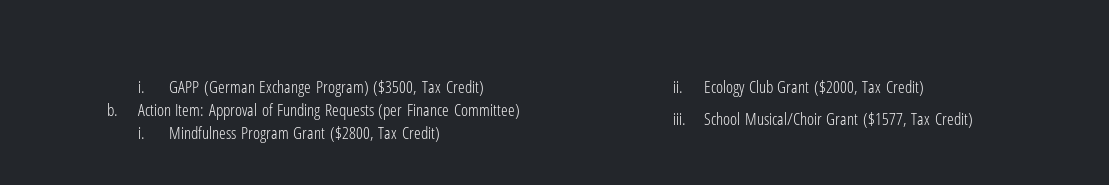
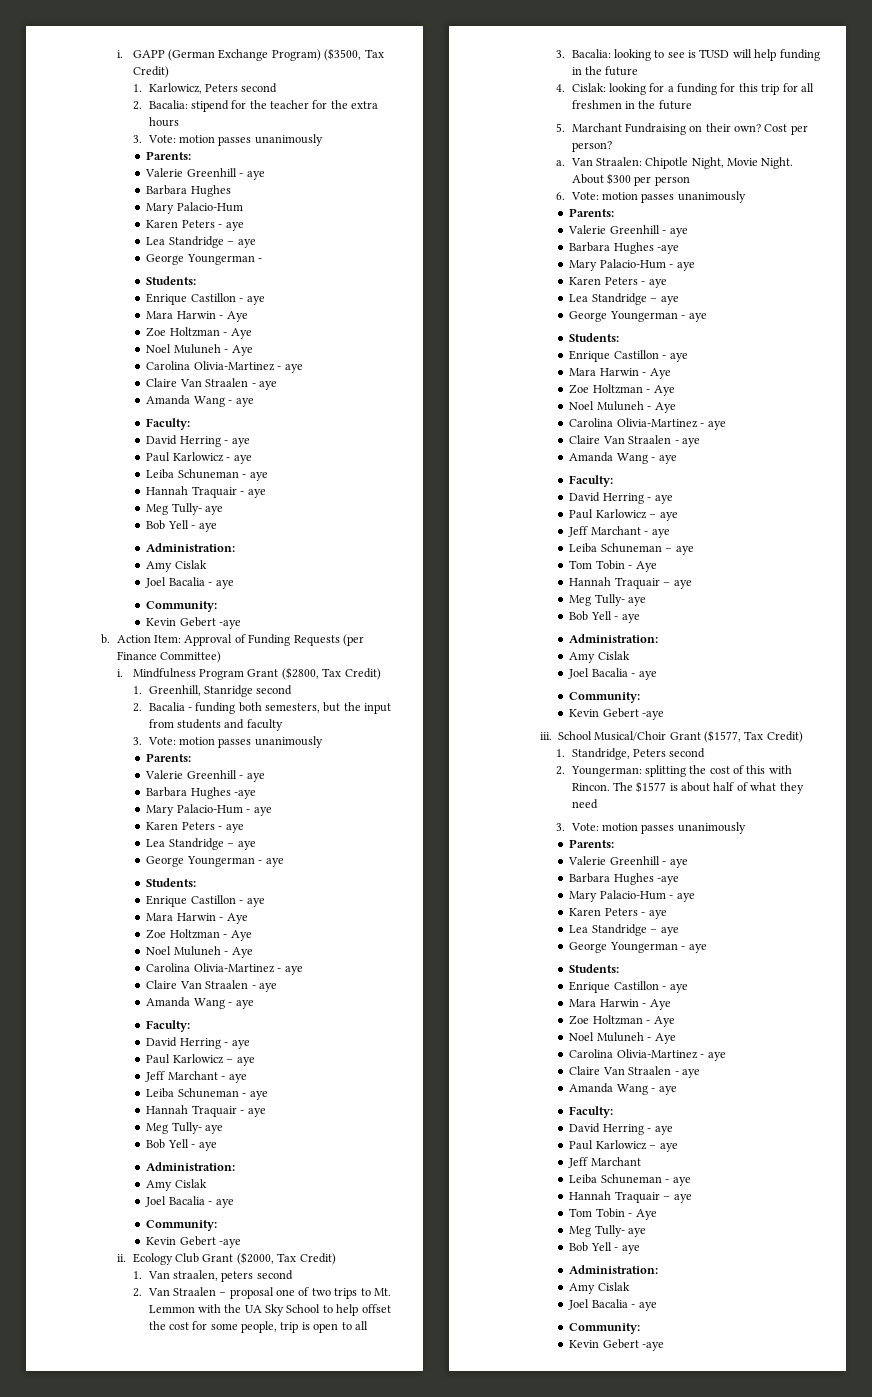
+ 1. Karlowicz, Peters second
+ 2. Bacalia: stipend for the teacher for the extra hours
+ 3. Vote: motion passes unanimously
+ Parents:
+ Valerie Greenhill - aye
+ Barbara Hughes
+ Mary Palacio-Hum
+ Karen Peters - aye
+ Lea Standridge – aye
+ George Youngerman -
+ Students:
+ Enrique Castillon - aye
+ Mara Harwin - Aye
+ Zoe Holtzman - Aye
+ Noel Muluneh - Aye
+ Carolina Olivia-Martinez - aye
+ Claire Van Straalen - aye
+ Amanda Wang - aye
+ Faculty:
+ David Herring - aye
+ Paul Karlowicz - aye
+ Leiba Schuneman - aye
+ Hannah Traquair - aye
+ Meg Tully- aye
+ Bob Yell - aye
+ Administration:
+ Amy Cislak
+ Joel Bacalia - aye
+ Community:
+ Kevin Gebert -aye
+ 1. Greenhill, Stanridge second
+ 2. Bacalia - funding both semesters, but the input from students and faculty
+ 3. Vote: motion passes unanimously
+ Parents:
+ Valerie Greenhill - aye
+ Barbara Hughes -aye
+ Mary Palacio-Hum - aye
+ Karen Peters - aye
+ Lea Standridge – aye
+ George Youngerman - aye
+ Students:
+ Enrique Castillon - aye
+ Mara Harwin - Aye
+ Zoe Holtzman - Aye
+ Noel Muluneh - Aye
+ Carolina Olivia-Martinez - aye
+ Claire Van Straalen - aye
+ Amanda Wang - aye
+ Faculty:
+ David Herring - aye
+ Paul Karlowicz – aye
+ Jeff Marchant - aye
+ Leiba Schuneman - aye
+ Hannah Traquair - aye
+ Meg Tully- aye
+ Bob Yell - aye
+ Administration:
+ Amy Cislak
+ Joel Bacalia - aye
+ Community:
+ Kevin Gebert -aye
+ 1. Van straalen, peters second
+ 2. Van Straalen – proposal one of two trips to Mt. Lemmon with the UA Sky School to help offset the cost for some people, trip is open to all
+ 3. Bacalia: looking to see is TUSD will help funding in the future
+ 4. Cislak: looking for a funding for this trip for all freshmen in the future
+ 5. Marchant Fundraising on their own? Cost per person?
+ a. Van Straalen: Chipotle Night, Movie Night. About $300 per person
+ 6. Vote: motion passes unanimously
+ Parents:
+ Valerie Greenhill - aye
+ Barbara Hughes -aye
+ Mary Palacio-Hum - aye
+ Karen Peters - aye
+ Lea Standridge – aye
+ George Youngerman - aye
+ Students:
+ Enrique Castillon - aye
+ Mara Harwin - Aye
+ Zoe Holtzman - Aye
+ Noel Muluneh - Aye
+ Carolina Olivia-Martinez - aye
+ Claire Van Straalen - aye
+ Amanda Wang - aye
+ Faculty:
+ David Herring - aye
+ Paul Karlowicz – aye
+ Jeff Marchant - aye
+ Leiba Schuneman – aye
+ Tom Tobin - Aye
+ Hannah Traquair – aye
+ Meg Tully- aye
+ Bob Yell - aye
+ Administration:
+ Amy Cislak
+ Joel Bacalia - aye
+ Community:
+ Kevin Gebert -aye
+ 1. Standridge, Peters second
+ 2. Youngerman: splitting the cost of this with Rincon. The $1577 is about half of what they need
+ 3. Vote: motion passes unanimously
+ Parents:
+ Valerie Greenhill - aye
+ Barbara Hughes -aye
+ Mary Palacio-Hum - aye
+ Karen Peters - aye
+ Lea Standridge – aye
+ George Youngerman - aye
+ Students:
+ Enrique Castillon - aye
+ Mara Harwin - Aye
+ Zoe Holtzman - Aye
+ Noel Muluneh - Aye
+ Carolina Olivia-Martinez - aye
+ Claire Van Straalen - aye
+ Amanda Wang - aye
+ Faculty:
+ David Herring - aye
+ Paul Karlowicz – aye
+ Jeff Marchant
+ Leiba Schuneman - aye
+ Hannah Traquair – aye
+ Tom Tobin - Aye
+ Meg Tully- aye
+ Bob Yell - aye
+ Administration:
+ Amy Cislak
+ Joel Bacalia - aye
+ Community:
+ Kevin Gebert -aye

